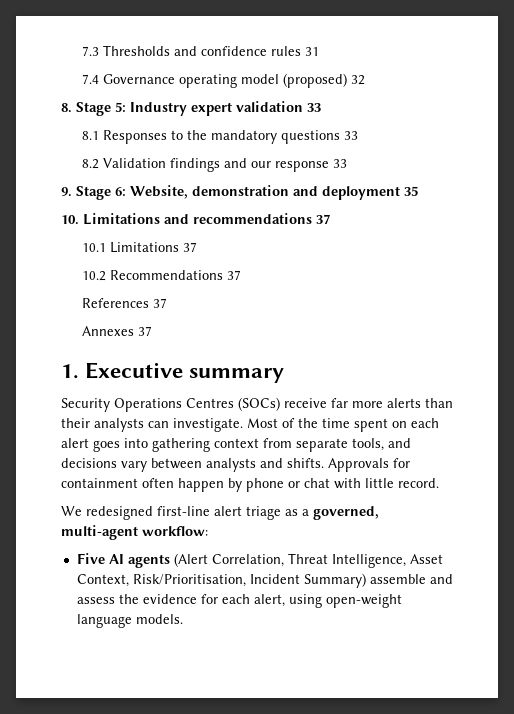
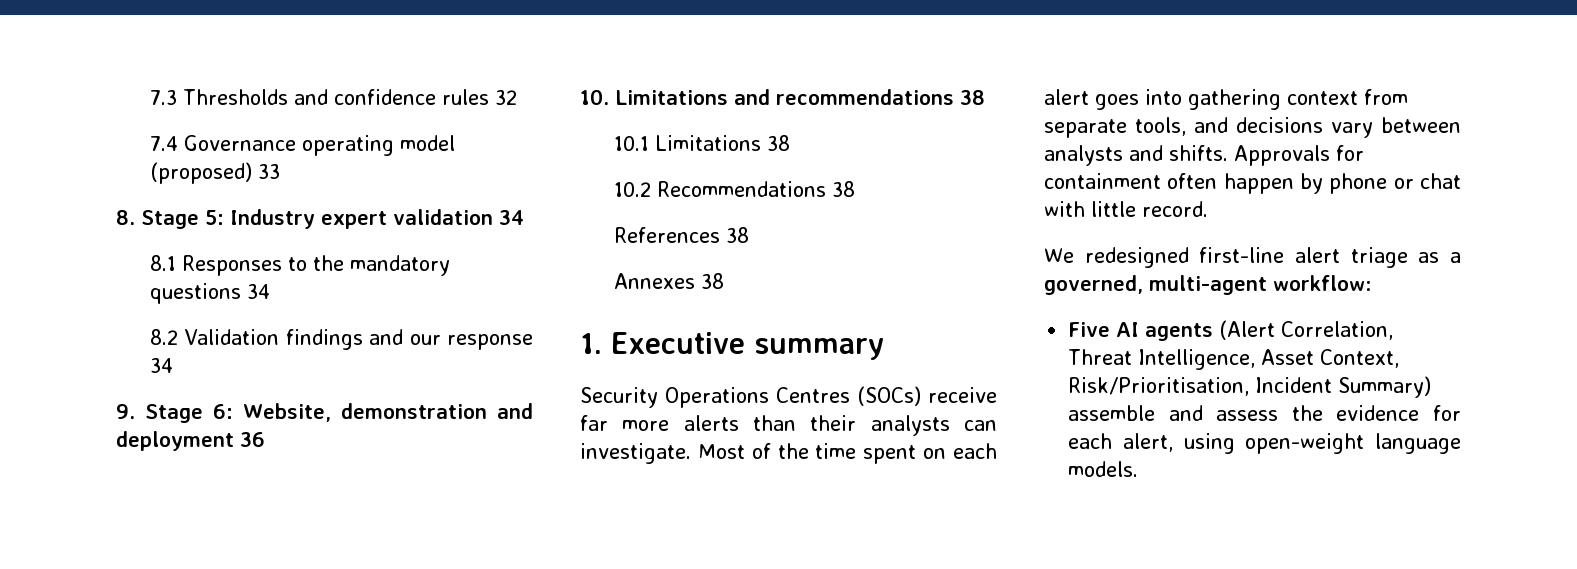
- 7.3 Thresholds and confidence rules 31
+ 7.3 Thresholds and confidence rules 32
- 7.4 Governance operating model (proposed) 32
+ 7.4 Governance operating model (proposed) 33
- 8. Stage 5: Industry expert validation 33
+ 8. Stage 5: Industry expert validation 34
- 8.1 Responses to the mandatory questions 33
+ 8.1 Responses to the mandatory questions 34
- 8.2 Validation findings and our response 33
+ 8.2 Validation findings and our response 34
- 9. Stage 6: Website, demonstration and deployment 35
+ 9. Stage 6: Website, demonstration and deployment 36
- 10. Limitations and recommendations 37
+ 10. Limitations and recommendations 38
- 10.1 Limitations 37
+ 10.1 Limitations 38
- 10.2 Recommendations 37
+ 10.2 Recommendations 38
- References 37
+ References 38
- Annexes 37
+ Annexes 38

